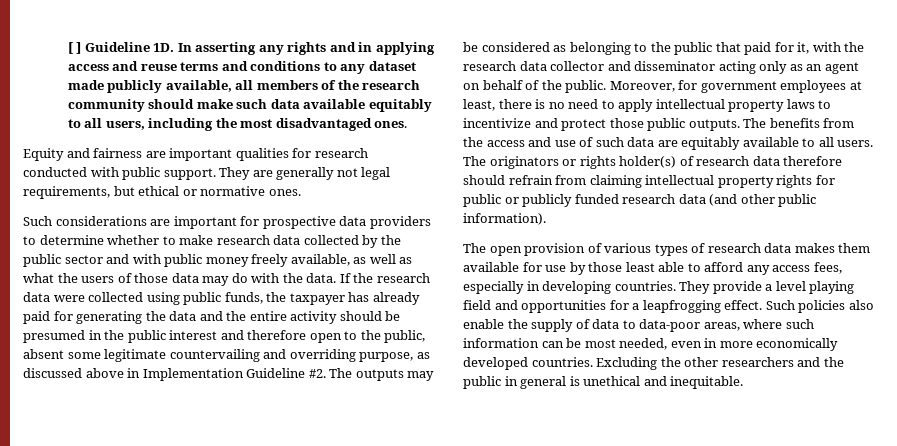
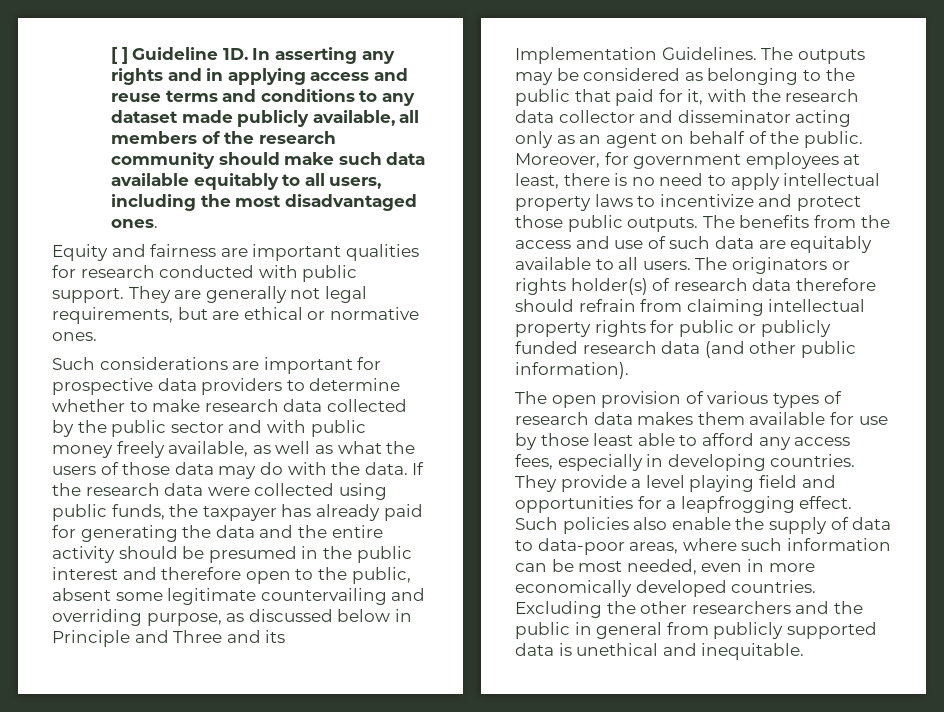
- They are generally not legal requirements, but ethical or normative ones.
+ They are generally not legal requirements, but are ethical or normative ones.
- If the research data were collected using public funds, the taxpayer has already paid for generating the data and the entire activity should be presumed in the public interest and therefore open to the public, absent some legitimate countervailing and overriding purpose, as discussed above in Implementation Guideline #2.
+ If the research data were collected using public funds, the taxpayer has already paid for generating the data and the entire activity should be presumed in the public interest and therefore open to the public, absent some legitimate countervailing and overriding purpose, as discussed below in Principle and Three and its Implementation Guidelines.
- Excluding the other researchers and the public in general is unethical and inequitable.
+ Excluding the other researchers and the public in general from publicly supported data is unethical and inequitable.

